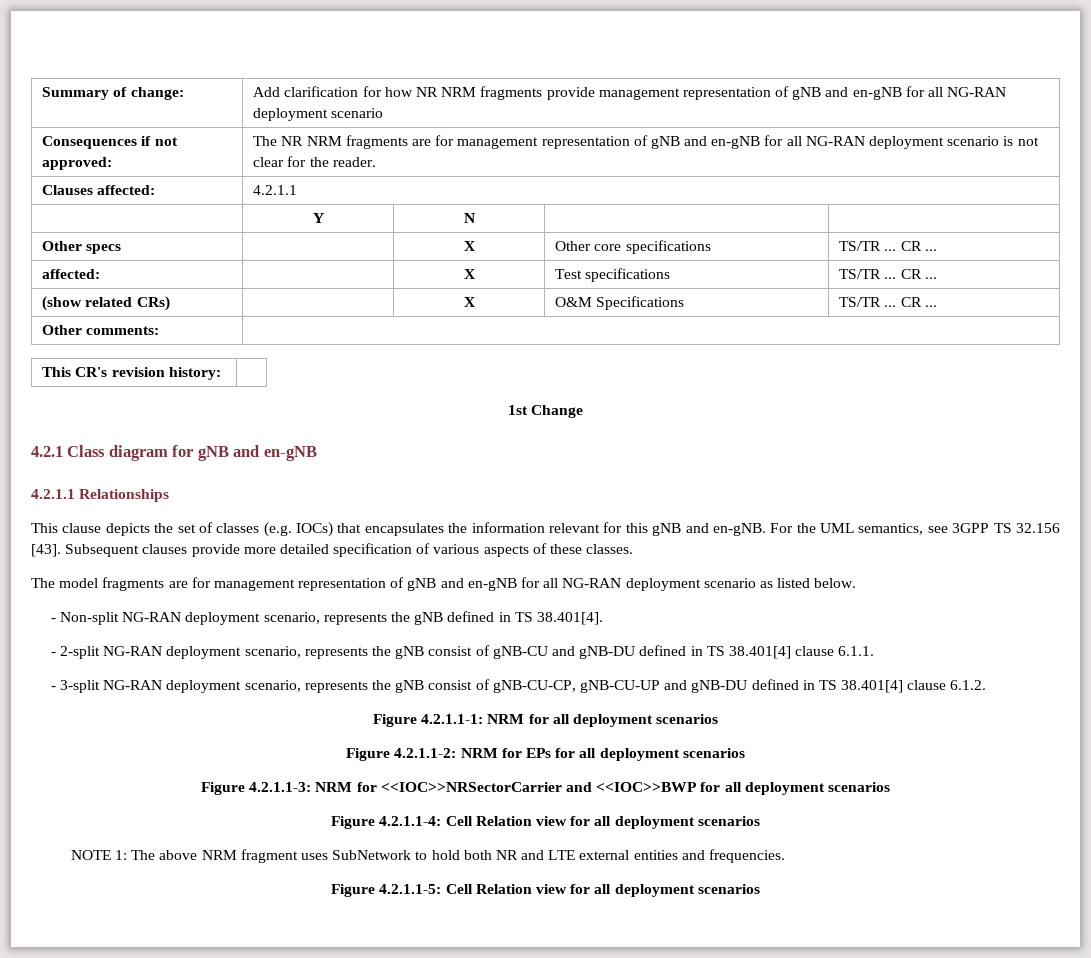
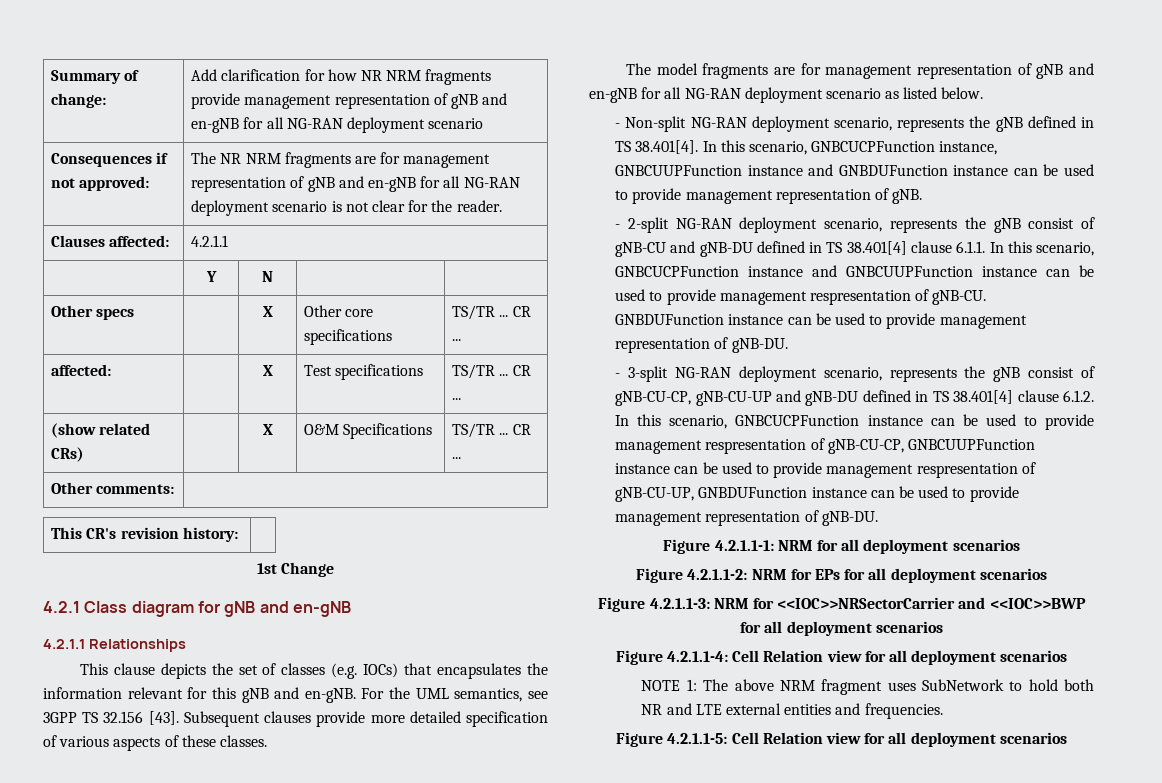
- - Non-split NG-RAN deployment scenario, represents the gNB defined in TS 38.401[4].
+ - Non-split NG-RAN deployment scenario, represents the gNB defined in TS 38.401[4]. In this scenario, GNBCUCPFunction instance, GNBCUUPFunction instance and GNBDUFunction instance can be used to provide management representation of gNB.
- - 2-split NG-RAN deployment scenario, represents the gNB consist of gNB-CU and gNB-DU defined in TS 38.401[4] clause 6.1.1.
+ - 2-split NG-RAN deployment scenario, represents the gNB consist of gNB-CU and gNB-DU defined in TS 38.401[4] clause 6.1.1. In this scenario, GNBCUCPFunction instance and GNBCUUPFunction instance can be used to provide management respresentation of gNB-CU. GNBDUFunction instance can be used to provide management representation of gNB-DU.
- - 3-split NG-RAN deployment scenario, represents the gNB consist of gNB-CU-CP, gNB-CU-UP and gNB-DU defined in TS 38.401[4] clause 6.1.2.
+ - 3-split NG-RAN deployment scenario, represents the gNB consist of gNB-CU-CP, gNB-CU-UP and gNB-DU defined in TS 38.401[4] clause 6.1.2. In this scenario, GNBCUCPFunction instance can be used to provide management respresentation of gNB-CU-CP, GNBCUUPFunction instance can be used to provide management respresentation of gNB-CU-UP, GNBDUFunction instance can be used to provide management representation of gNB-DU.

